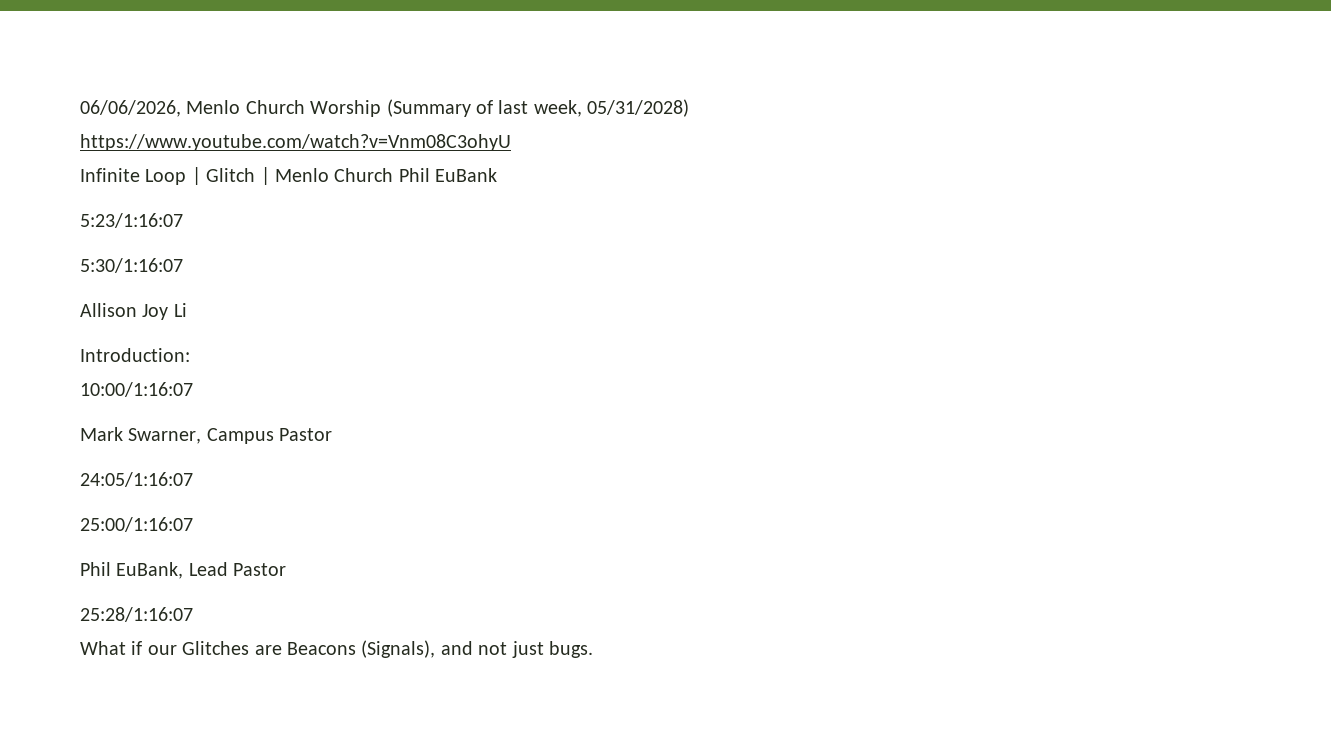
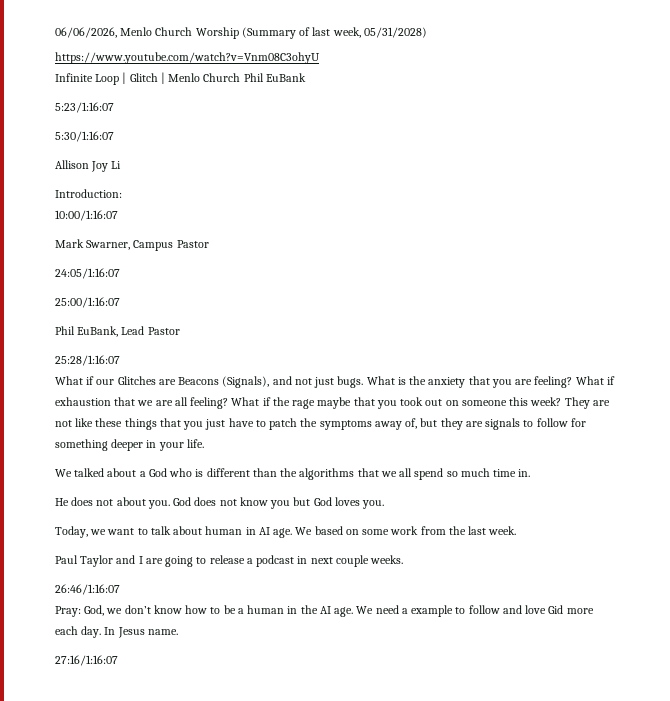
+ What is the anxiety that you are feeling? What if exhaustion that we are all feeling? What if the rage maybe that you took out on someone this week? They are not like these things that you just have to patch the symptoms away of, but they are signals to follow for something deeper in your life.
+ We talked about a God who is different than the algorithms that we all spend so much time in.
+ He does not about you. God does not know you but God loves you.
+ Today, we want to talk about human in AI age. We based on some work from the last week.
+ Paul Taylor and I are going to release a podcast in next couple weeks.
+ 26:46/1:16:07
+ Pray: God, we don’t know how to be a human in the AI age. We need a example to follow and love Gid more each day. In Jesus name.
+ 27:16/1:16:07

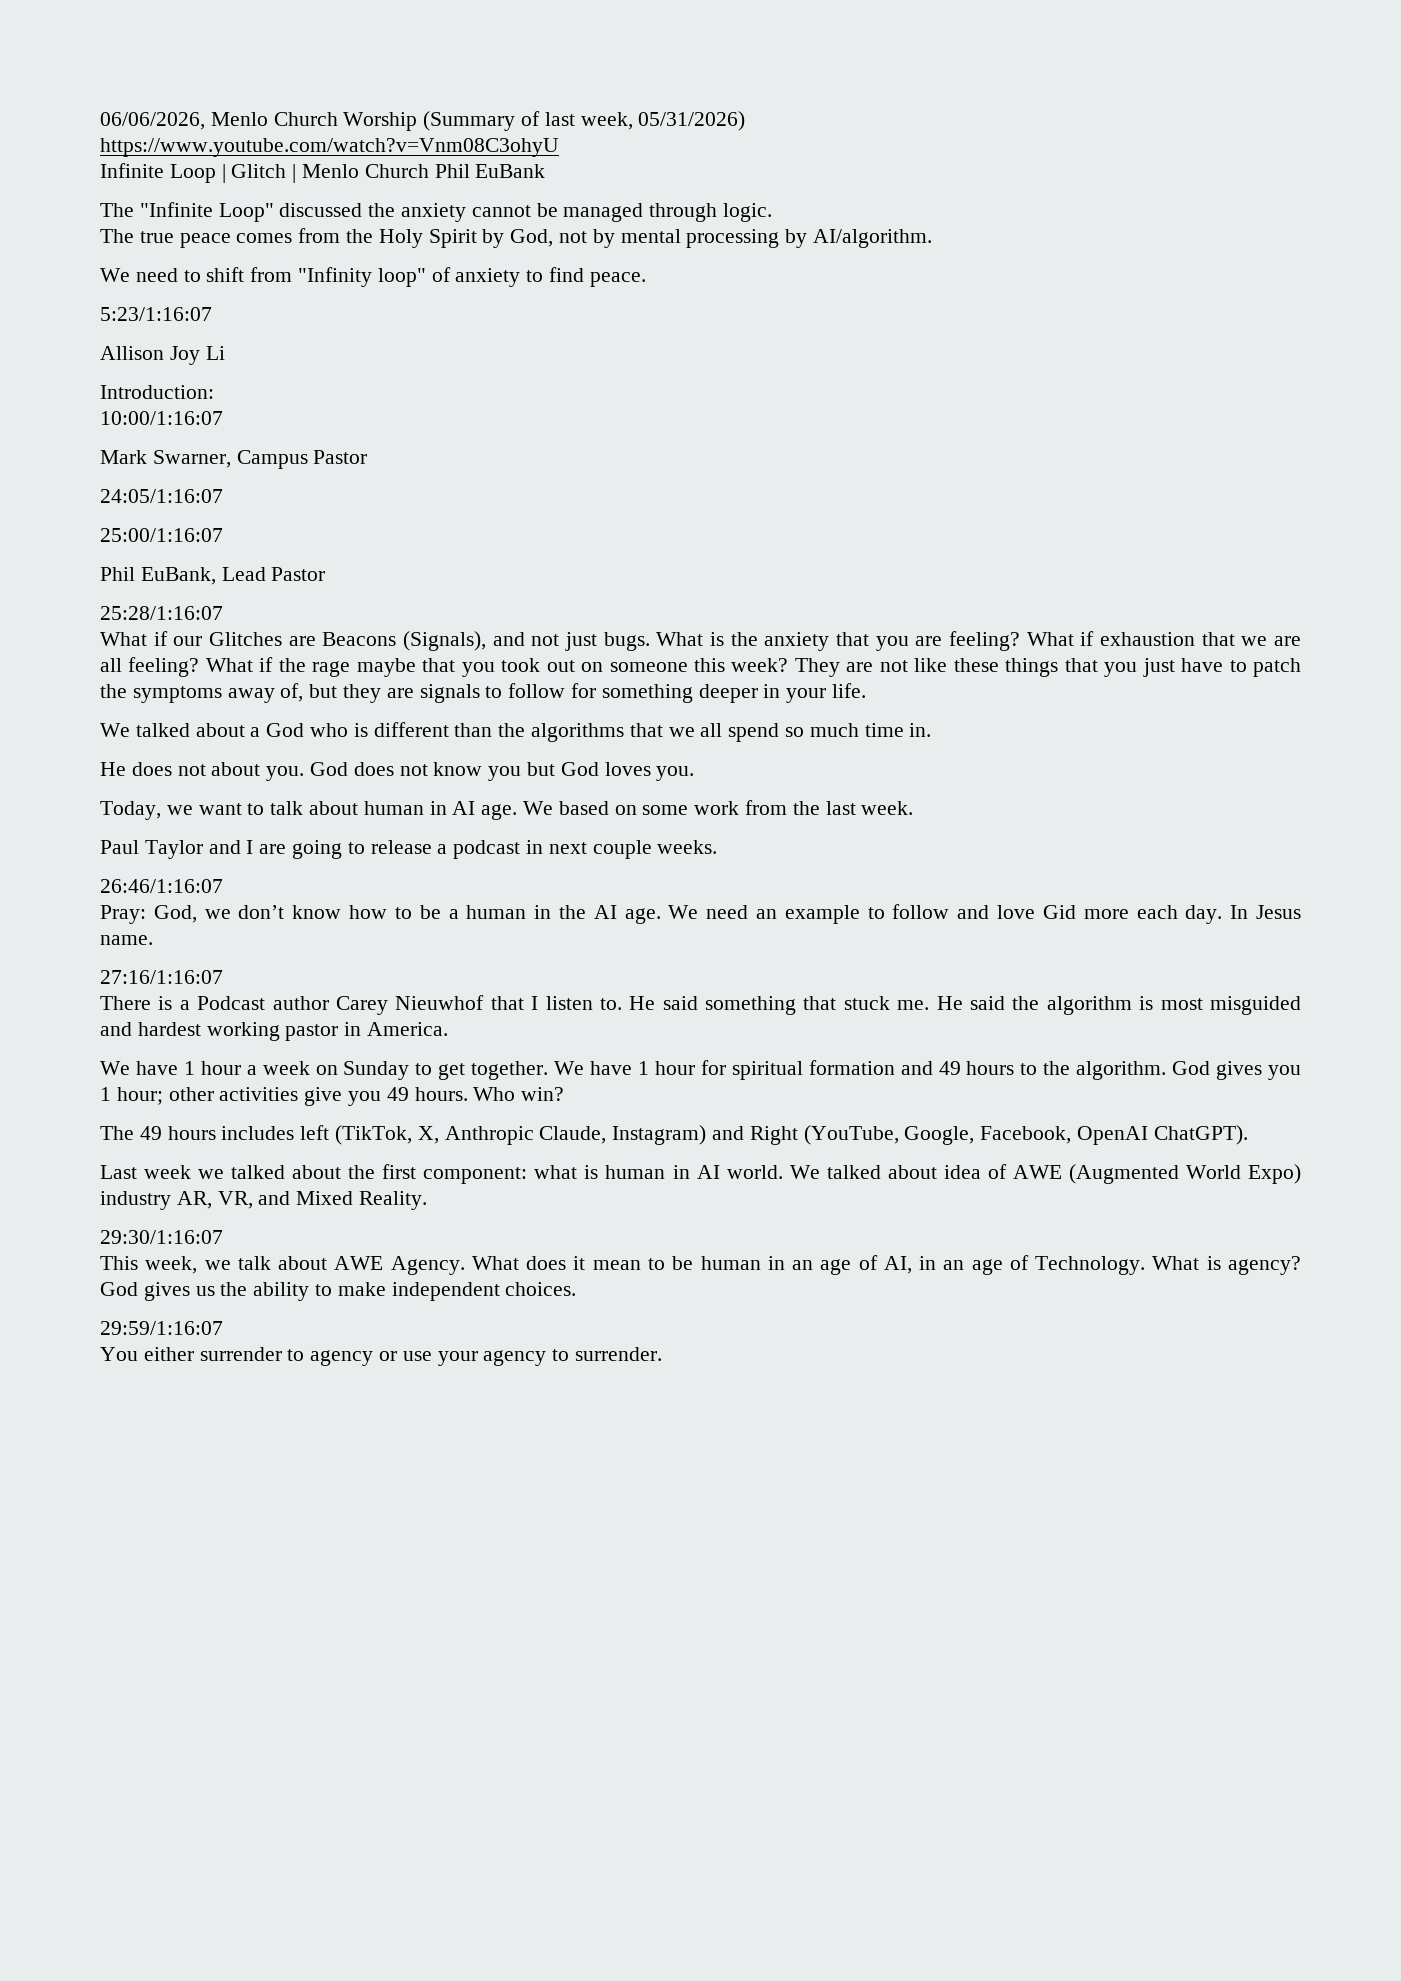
- 06/06/2026, Menlo Church Worship (Summary of last week, 05/31/2028)
+ 06/06/2026, Menlo Church Worship (Summary of last week, 05/31/2026)
+ The "Infinite Loop" discussed the anxiety cannot be managed through logic.
+ The true peace comes from the Holy Spirit by God, not by mental processing by AI/algorithm.
+ We need to shift from "Infinity loop" of anxiety to find peace.
- 5:30/1:16:07
- We need a example to follow and love Gid more each day.
+ We need an example to follow and love Gid more each day.
+ There is a Podcast author Carey Nieuwhof that I listen to. He said something that stuck me. He said the algorithm is most misguided and hardest working pastor in America.
+ We have 1 hour a week on Sunday to get together. We have 1 hour for spiritual formation and 49 hours to the algorithm. God gives you 1 hour; other activities give you 49 hours. Who win?
+ The 49 hours includes left (TikTok, X, Anthropic Claude, Instagram) and Right (YouTube, Google, Facebook, OpenAI ChatGPT).
+ Last week we talked about the first component: what is human in AI world. We talked about idea of AWE (Augmented World Expo) industry AR, VR, and Mixed Reality.
+ 29:30/1:16:07
+ This week, we talk about AWE Agency. What does it mean to be human in an age of AI, in an age of Technology. What is agency? God gives us the ability to make independent choices.
+ 29:59/1:16:07
+ You either surrender to agency or use your agency to surrender.

